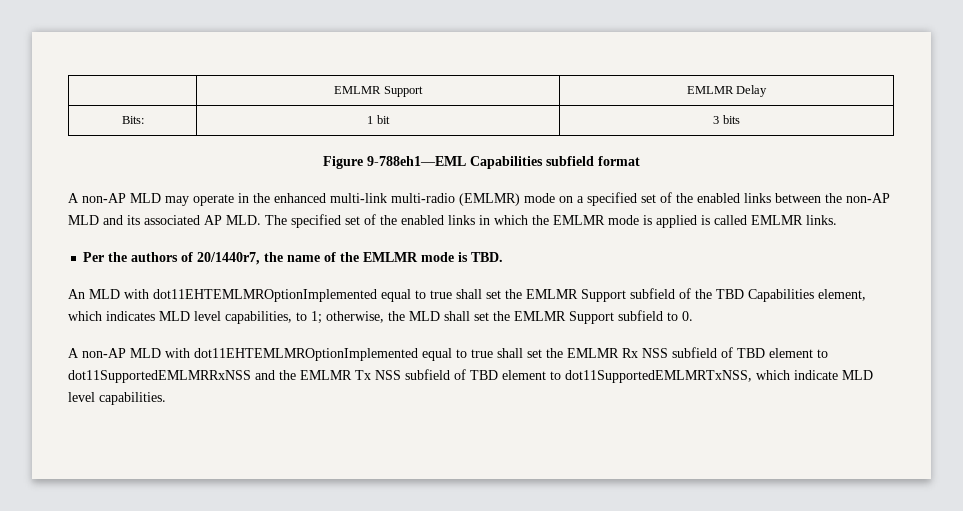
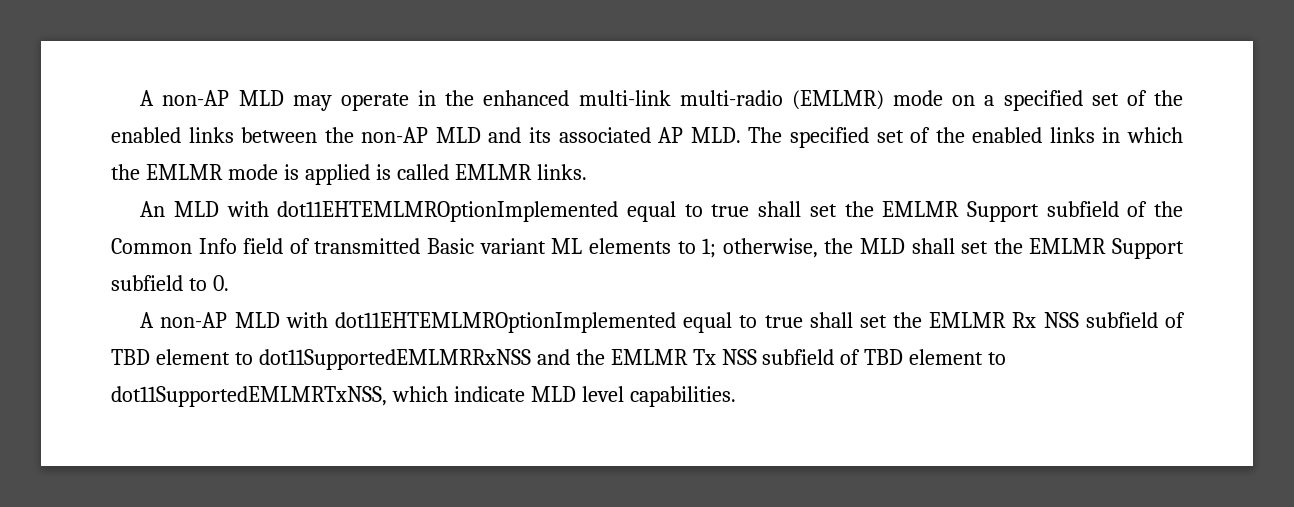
- | EMLMR Support | EMLMR Delay
- Bits: | 1 bit | 3 bits
- Figure 9-788eh1—EML Capabilities subfield format
- Per the authors of 20/1440r7, the name of the EMLMR mode is TBD.
- An MLD with dot11EHTEMLMROptionImplemented equal to true shall set the EMLMR Support subfield of the TBD Capabilities element, which indicates MLD level capabilities, to 1; otherwise, the MLD shall set the EMLMR Support subfield to 0.
+ An MLD with dot11EHTEMLMROptionImplemented equal to true shall set the EMLMR Support subfield of the Common Info field of transmitted Basic variant ML elements to 1; otherwise, the MLD shall set the EMLMR Support subfield to 0.

